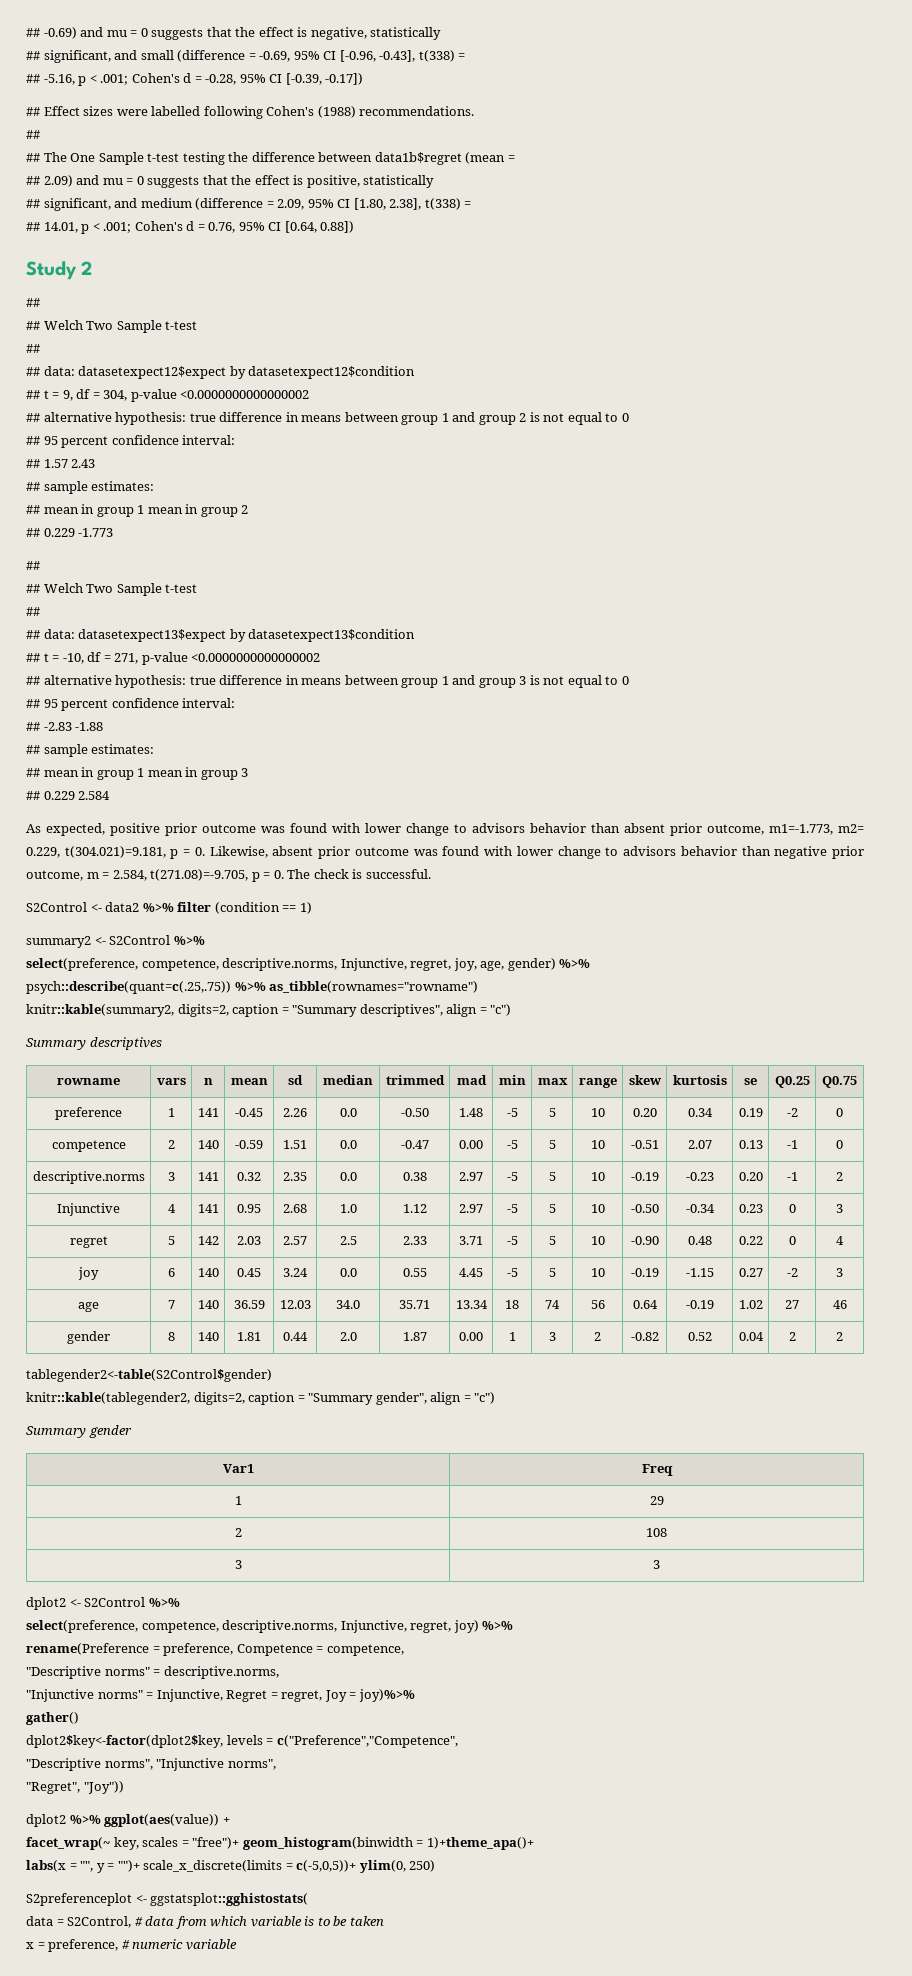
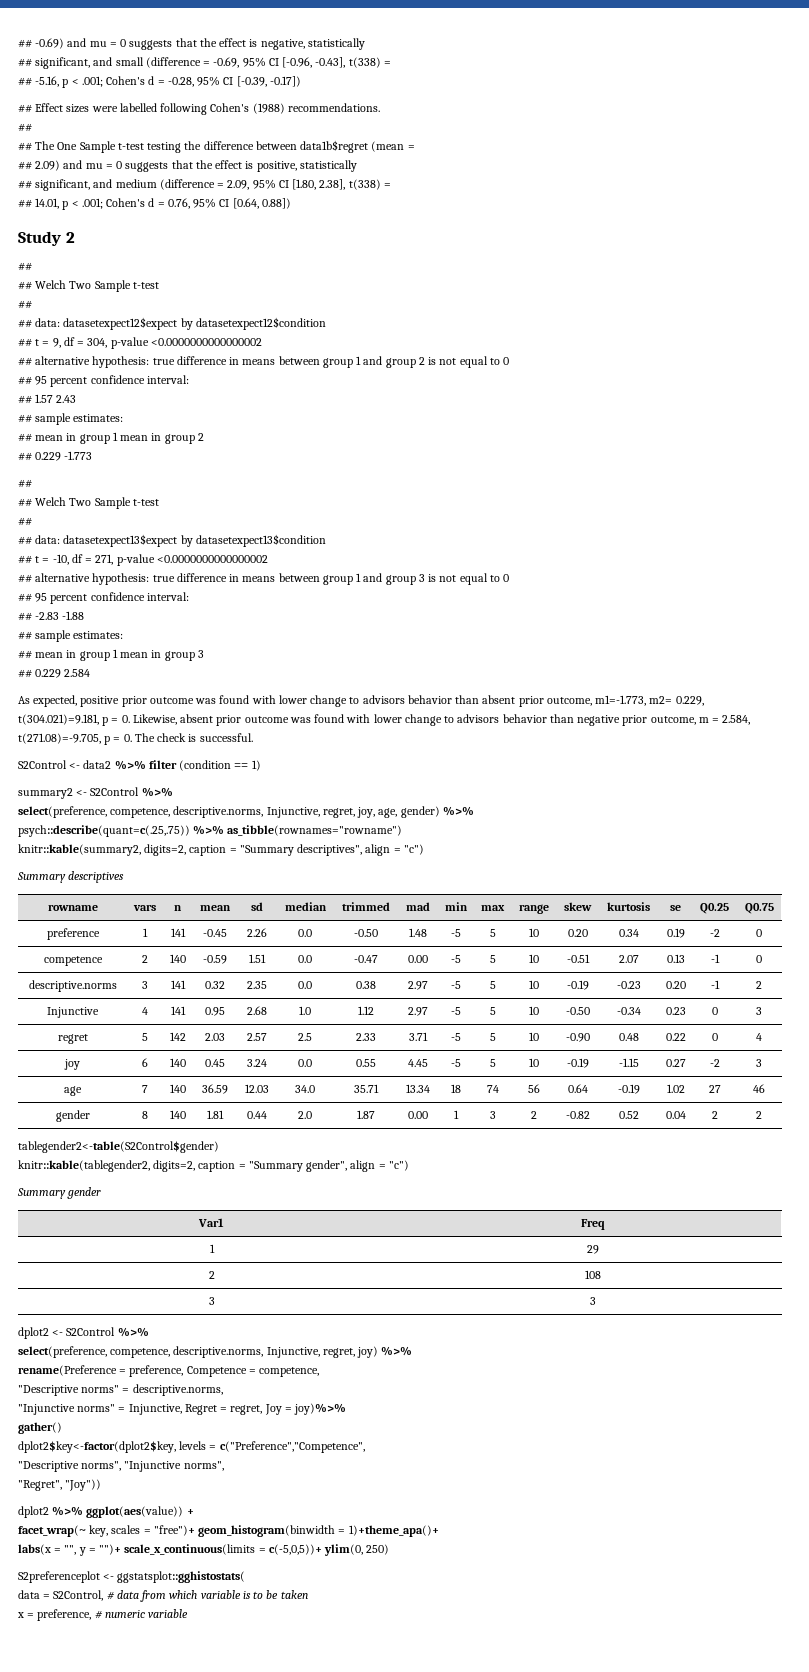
- labs(x = "", y = "")+ scale_x_discrete(limits = c(-5,0,5))+ ylim(0, 250)
+ labs(x = "", y = "")+ scale_x_continuous(limits = c(-5,0,5))+ ylim(0, 250)

